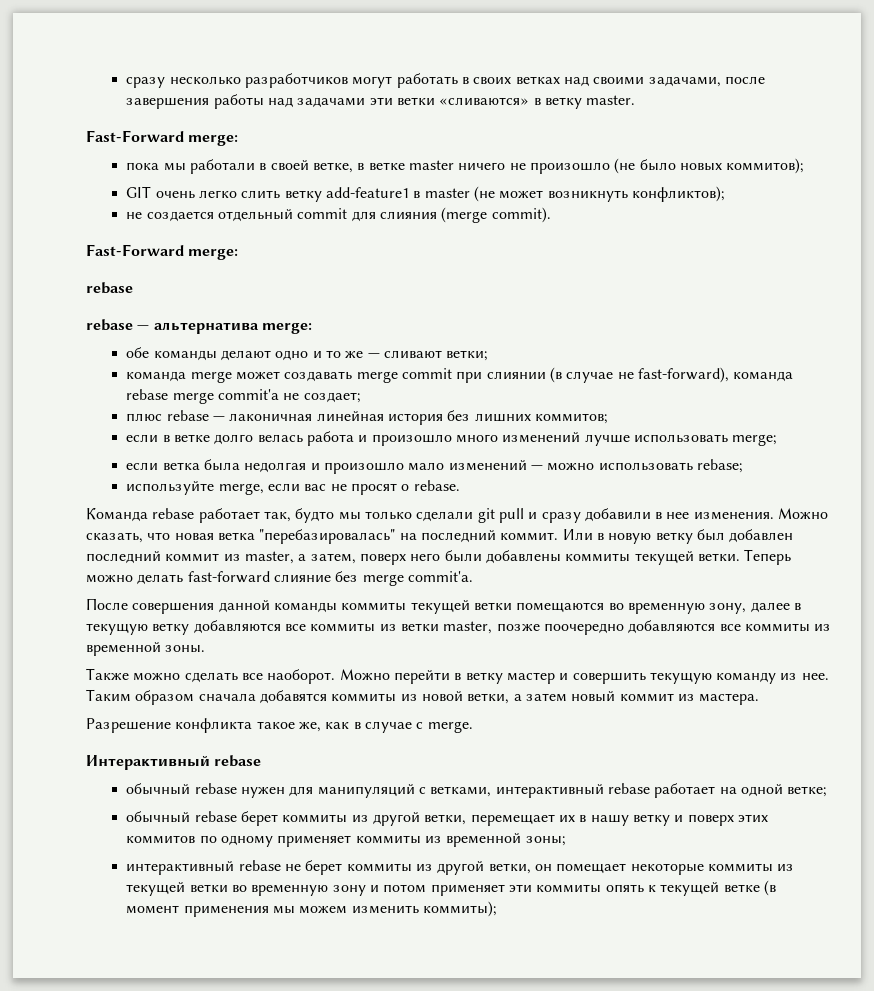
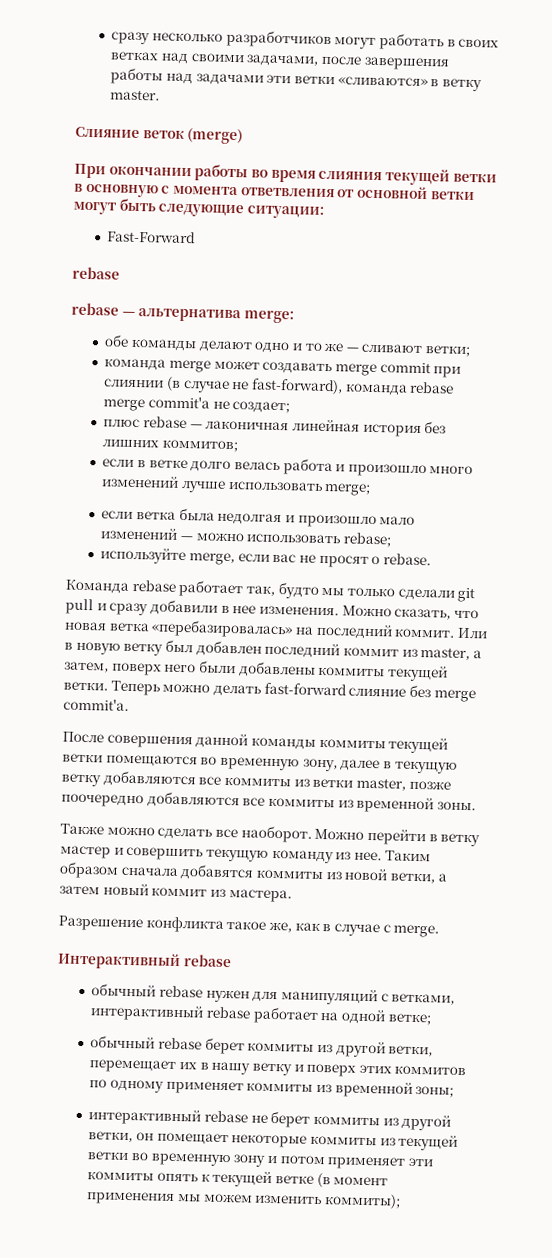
  сразу несколько разработчиков могут работать в своих ветках над своими задачами, после завершения работы над задачами эти ветки «сливаются» в ветку master.
- Fast-Forward merge:
- пока мы работали в своей ветке, в ветке master ничего не произошло (не было новых коммитов);
- GIT очень легко слить ветку add-feature1 в master (не может возникнуть конфликтов);
- не создается отдельный commit для слияния (merge commit).
- Fast-Forward merge:
+ Слияние веток (merge)
+ При окончании работы во время слияния текущей ветки в основную с момента ответвления от основной ветки могут быть следующие ситуации:
+ Fast-Forward
- Можно сказать, что новая ветка "перебазировалась" на последний коммит.
+ Можно сказать, что новая ветка «перебазировалась» на последний коммит.

